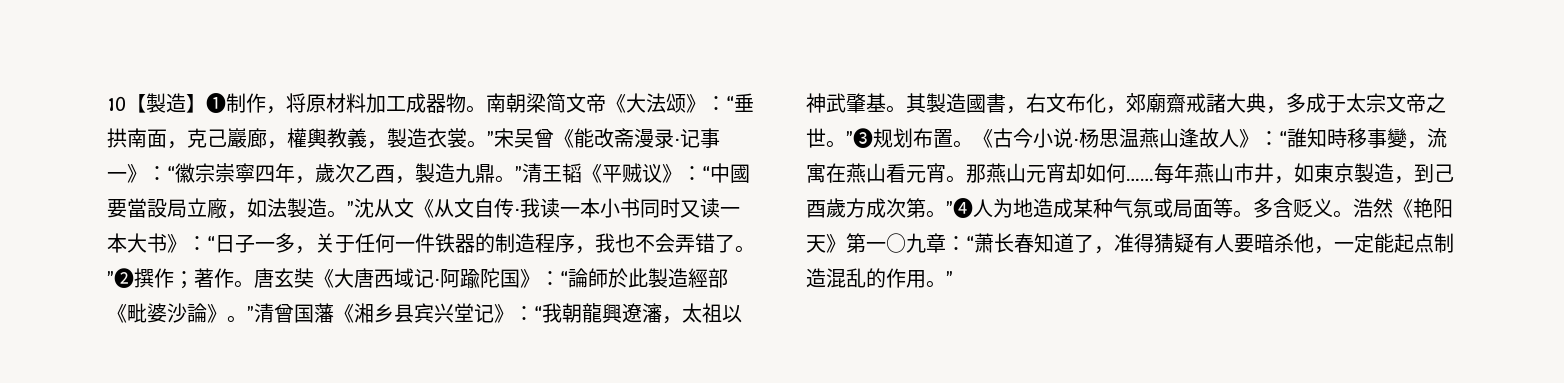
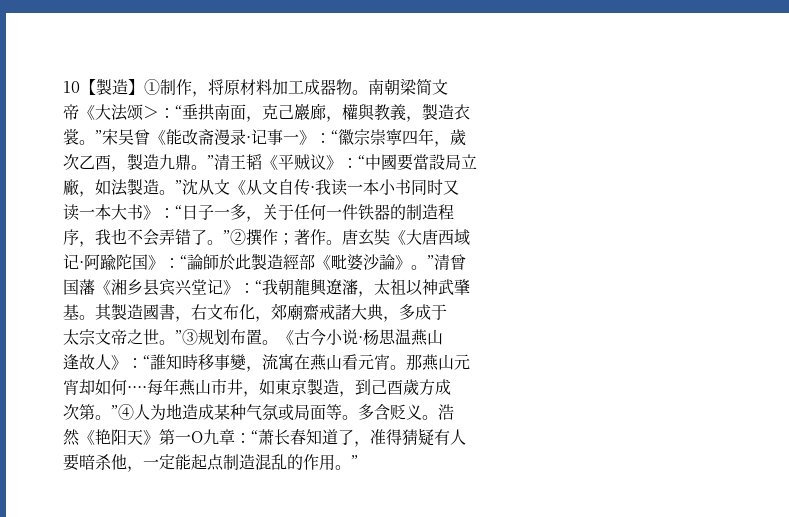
- 10【製造】❶制作，将原材料加工成器物。
+ 10【製造】①制作，将原材料加工成器物。
- 南朝梁简文帝《大法颂》：
+ 南朝梁简文
+ 帝《大法颂＞：
- “垂拱南面，克己巖廊，權輿教義，製造衣裳。”宋吴曾《能改斋漫录·记事一》：
+ “垂拱南面，克己巖廊，權與教義，製造衣
+ 裳。”宋吴曾《能改斋漫录·记事一》：
- “徽宗崇寧四年，歲次乙酉，製造九鼎。”清王韬《平贼议》：
+ “徽宗崇寧四年，歲
+ 次乙酉，製造九鼎。”清王韬《平贼议》：
- “中國要當設局立廠，如法製造。”沈从文《从文自传·我读一本小书同时又读一本大书》：
+ “中國要當設局立
+ 廠，如法製造。”沈从文《从文自传·我读一本小书同时又
+ 读一本大书》：
- “日子一多，关于任何一件铁器的制造程序，我也不会弄错了。”❷撰作；
+ “日子一多，关于任何一件铁器的制造程
+ 序，我也不会弄错了。”②撰作；
- 唐玄奘《大唐西域记·阿踰陀国》：“論師於此製造經部《毗婆沙論》。”清曾国藩《湘乡县宾兴堂记》：“我朝龍興遼瀋，太祖以神武肇基。
+ 唐玄奘《大唐西域
+ 记·阿踰陀国》：“論師於此製造經部《毗婆沙論》。”清曾
+ 国藩《湘乡县宾兴堂记》：“我朝龍興遼瀋，太祖以神武肇
+ 基。
- 其製造國書，右文布化，郊廟齋戒諸大典，多成于太宗文帝之世。”❸规划布置。
+ 其製造國書，右文布化，郊廟齋戒諸大典，多成于
+ 太宗文帝之世。”③规划布置。
- 《古今小说·杨思温燕山逢故人》：“誰知時移事變，流寓在燕山看元宵。
+ 《古今小说·杨思温燕山
+ 逢故人》：“誰知時移事變，流寓在燕山看元宵。
- 那燕山元宵却如何……每年燕山市井，如東京製造，到己酉歲方成次第。”❹人为地造成某种气氛或局面等。
+ 那燕山元
+ 宵却如何····每年燕山市井，如東京製造，到己酉歲方成
+ 次第。”④人为地造成某种气氛或局面等。
- 浩然《艳阳天》第一○九章：“萧长春知道了，准得猜疑有人要暗杀他，一定能起点制造混乱的作用。”
+ 浩
+ 然《艳阳天》第一O九章：“萧长春知道了，准得猜疑有人
+ 要暗杀他，一定能起点制造混乱的作用。”

